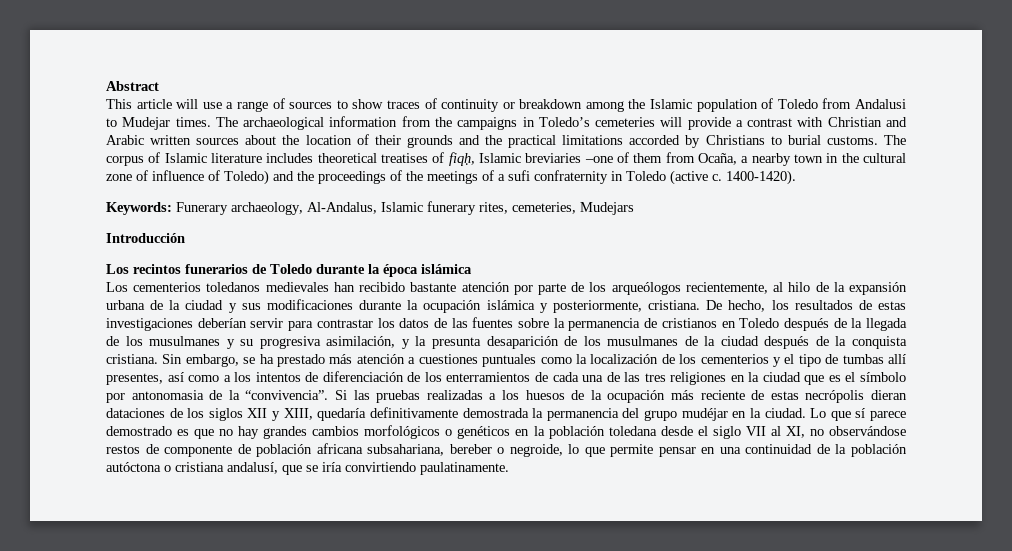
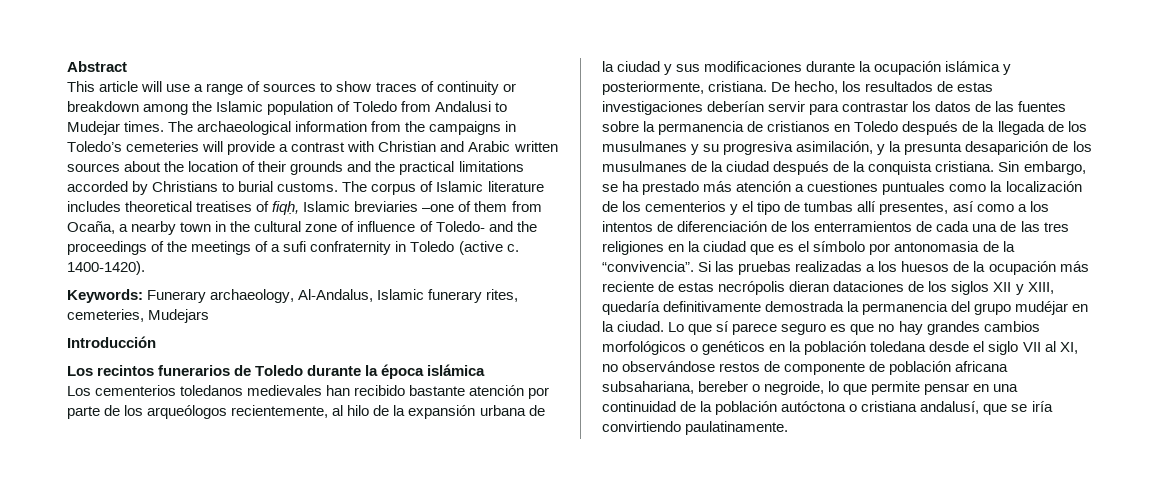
- The corpus of Islamic literature includes theoretical treatises of fiqḥ, Islamic breviaries –one of them from Ocaña, a nearby town in the cultural zone of influence of Toledo) and the proceedings of the meetings of a sufi confraternity in Toledo (active c.
+ The corpus of Islamic literature includes theoretical treatises of fiqḥ, Islamic breviaries –one of them from Ocaña, a nearby town in the cultural zone of influence of Toledo- and the proceedings of the meetings of a sufi confraternity in Toledo (active c.
- Lo que sí parece demostrado es que no hay grandes cambios morfológicos o genéticos en la población toledana desde el siglo VII al XI, no observándose restos de componente de población africana subsahariana, bereber o negroide, lo que permite pensar en una continuidad de la población autóctona o cristiana andalusí, que se iría convirtiendo paulatinamente.
+ Lo que sí parece seguro es que no hay grandes cambios morfológicos o genéticos en la población toledana desde el siglo VII al XI, no observándose restos de componente de población africana subsahariana, bereber o negroide, lo que permite pensar en una continuidad de la población autóctona o cristiana andalusí, que se iría convirtiendo paulatinamente.

